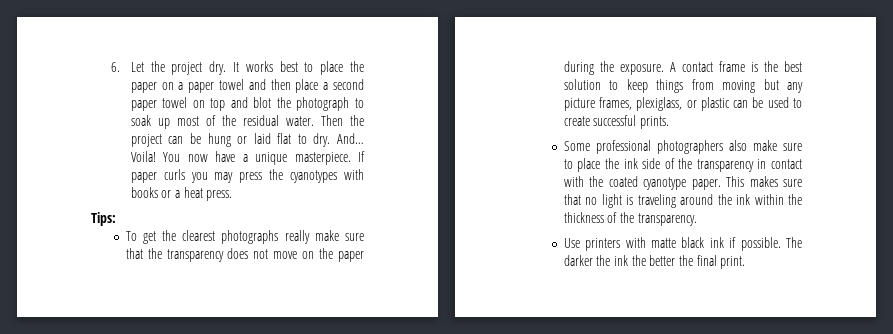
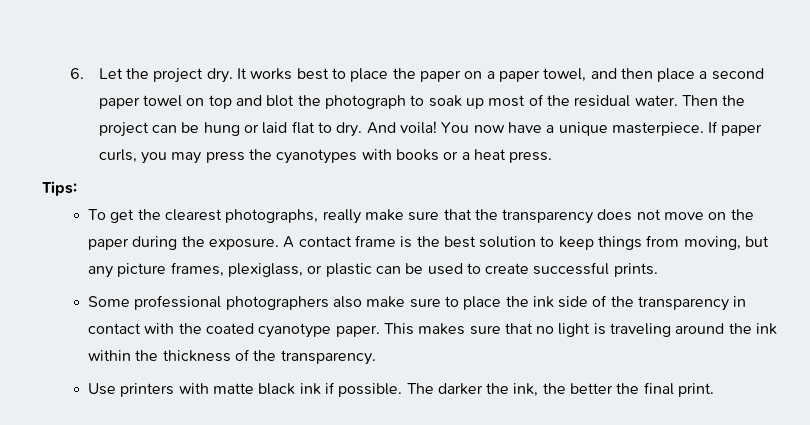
- It works best to place the paper on a paper towel and then place a second paper towel on top and blot the photograph to soak up most of the residual water.
+ It works best to place the paper on a paper towel, and then place a second paper towel on top and blot the photograph to soak up most of the residual water.
- And… Voila!
+ And voila!
- If paper curls you may press the cyanotypes with books or a heat press.
+ If paper curls, you may press the cyanotypes with books or a heat press.
- To get the clearest photographs really make sure that the transparency does not move on the paper during the exposure.
+ To get the clearest photographs, really make sure that the transparency does not move on the paper during the exposure.
- A contact frame is the best solution to keep things from moving but any picture frames, plexiglass, or plastic can be used to create successful prints.
+ A contact frame is the best solution to keep things from moving, but any picture frames, plexiglass, or plastic can be used to create successful prints.
- The darker the ink the better the final print.
+ The darker the ink, the better the final print.

